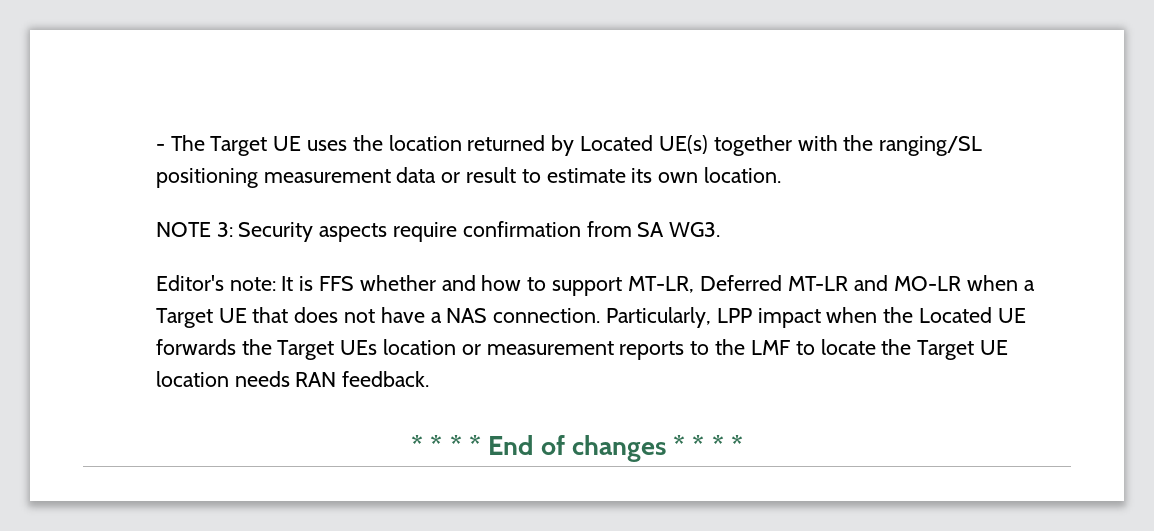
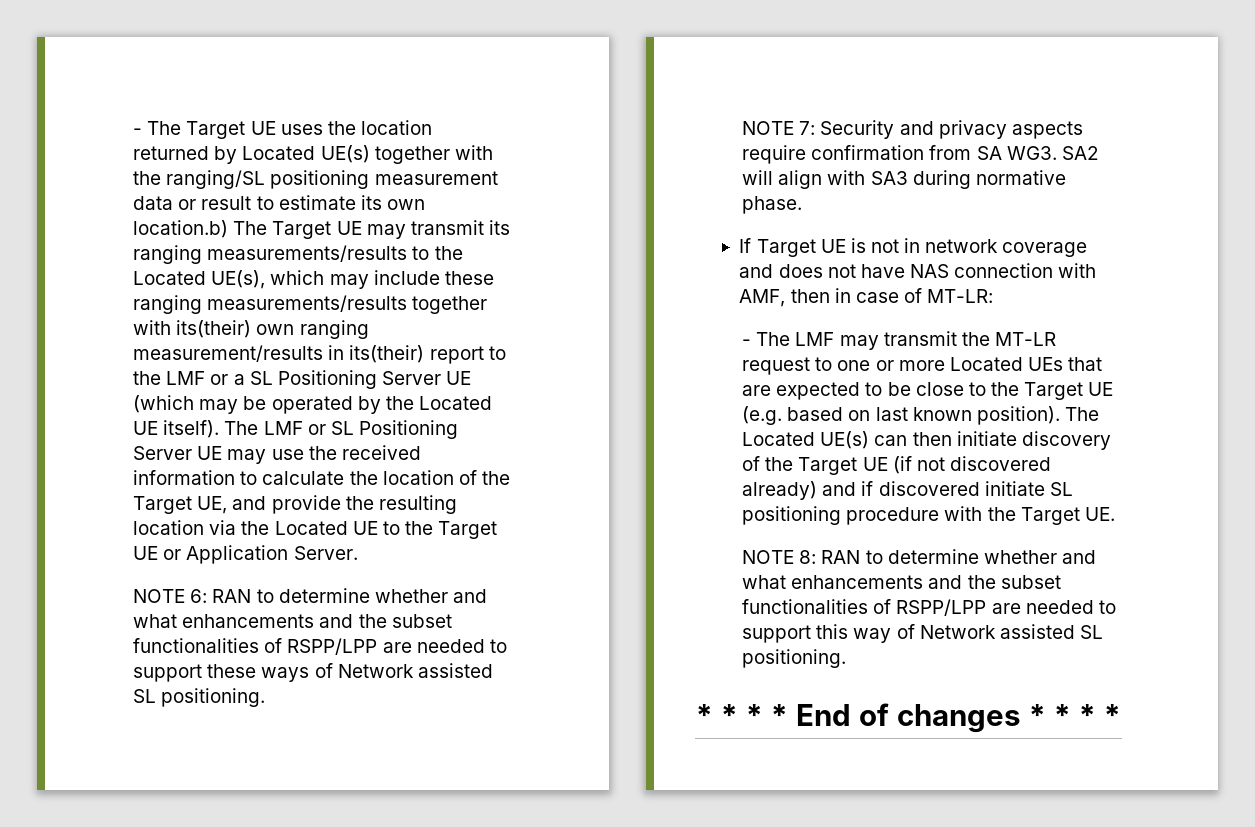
- - The Target UE uses the location returned by Located UE(s) together with the ranging/SL positioning measurement data or result to estimate its own location.
- NOTE 3: Security aspects require confirmation from SA WG3.
- Editor's note: It is FFS whether and how to support MT-LR, Deferred MT-LR and MO-LR when a Target UE that does not have a NAS connection. Particularly, LPP impact when the Located UE forwards the Target UEs location or measurement reports to the LMF to locate the Target UE location needs RAN feedback.
+ - The Target UE uses the location returned by Located UE(s) together with the ranging/SL positioning measurement data or result to estimate its own location.b) The Target UE may transmit its ranging measurements/results to the Located UE(s), which may include these ranging measurements/results together with its(their) own ranging measurement/results in its(their) report to the LMF or a SL Positioning Server UE (which may be operated by the Located UE itself). The LMF or SL Positioning Server UE may use the received information to calculate the location of the Target UE, and provide the resulting location via the Located UE to the Target UE or Application Server.
+ NOTE 6: RAN to determine whether and what enhancements and the subset functionalities of RSPP/LPP are needed to support these ways of Network assisted SL positioning.
+ NOTE 7: Security and privacy aspects require confirmation from SA WG3. SA2 will align with SA3 during normative phase.
+ If Target UE is not in network coverage and does not have NAS connection with AMF, then in case of MT-LR:
+ - The LMF may transmit the MT-LR request to one or more Located UEs that are expected to be close to the Target UE (e.g. based on last known position). The Located UE(s) can then initiate discovery of the Target UE (if not discovered already) and if discovered initiate SL positioning procedure with the Target UE.
+ NOTE 8: RAN to determine whether and what enhancements and the subset functionalities of RSPP/LPP are needed to support this way of Network assisted SL positioning.

